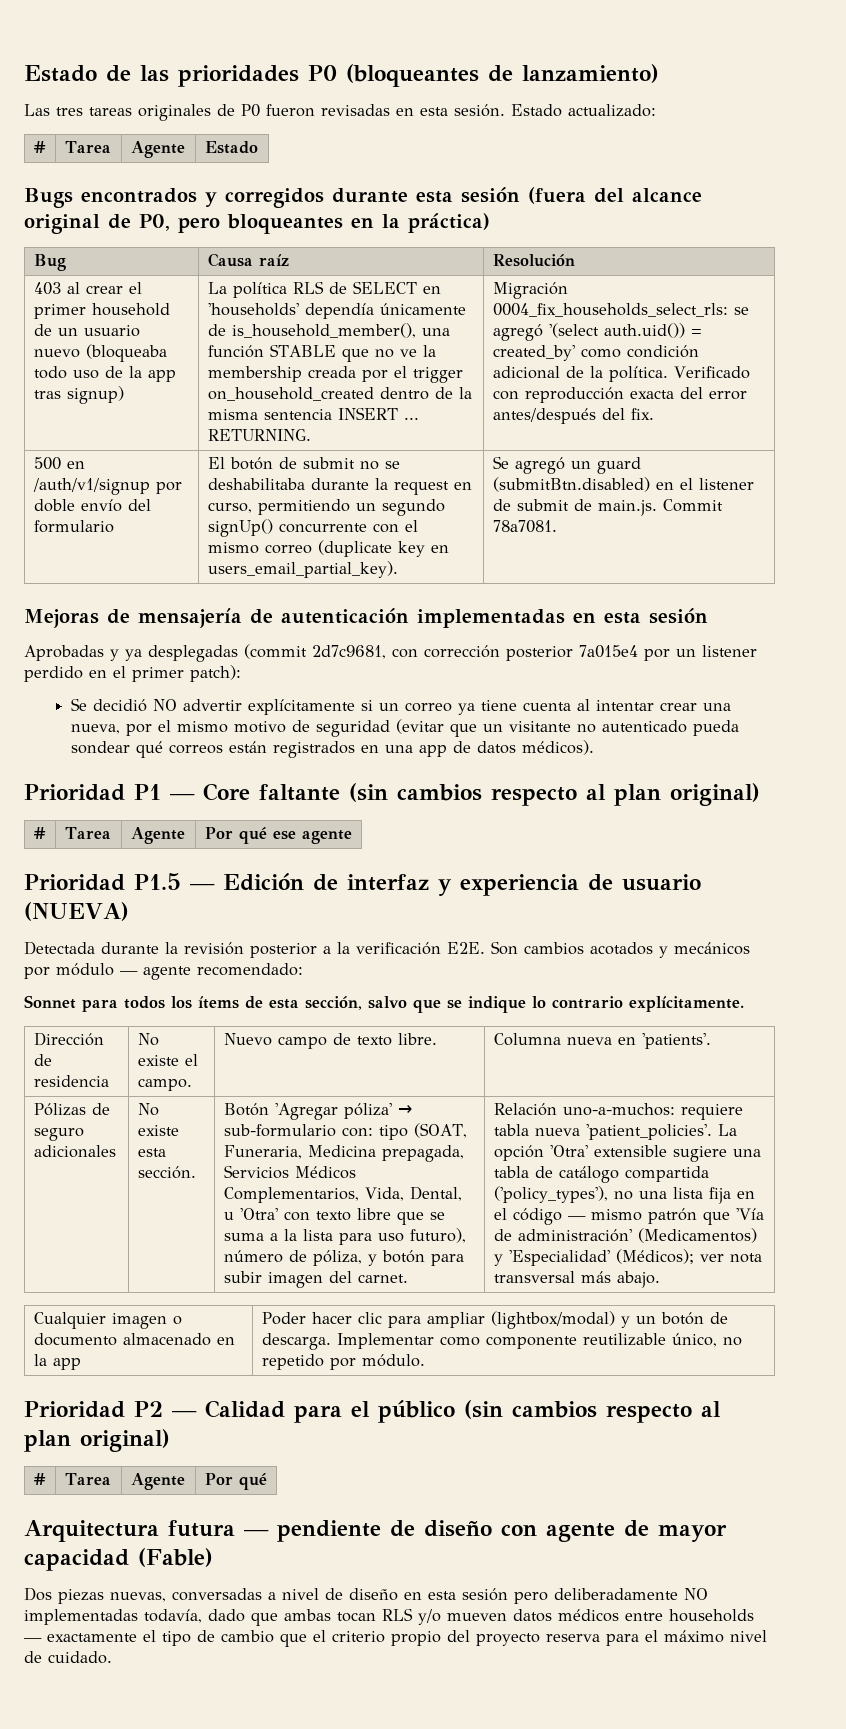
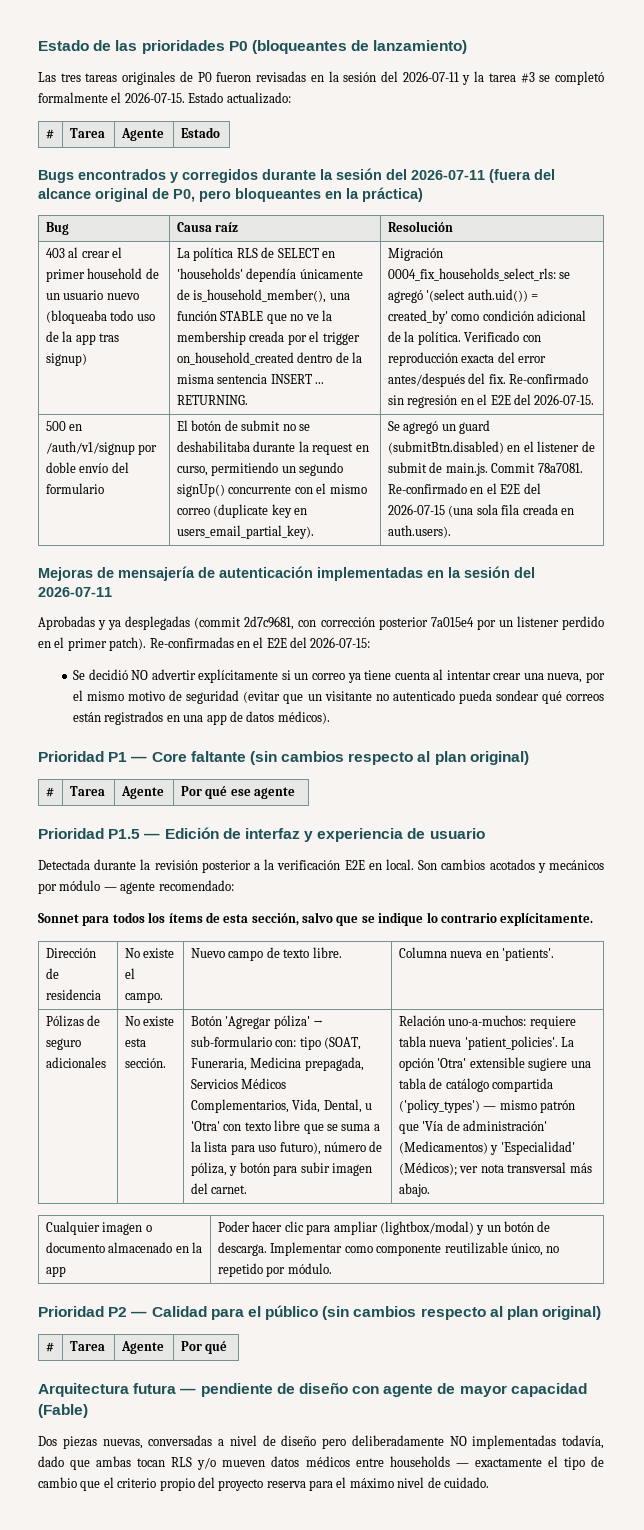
- Las tres tareas originales de P0 fueron revisadas en esta sesión.
+ Las tres tareas originales de P0 fueron revisadas en la sesión del 2026-07-11 y la tarea #3 se completó formalmente el 2026-07-15.
- Bugs encontrados y corregidos durante esta sesión (fuera del alcance original de P0, pero bloqueantes en la práctica)
+ Bugs encontrados y corregidos durante la sesión del 2026-07-11 (fuera del alcance original de P0, pero bloqueantes en la práctica)
+ Re-confirmado sin regresión en el E2E del 2026-07-15.
+ Re-confirmado en el E2E del 2026-07-15 (una sola fila creada en auth.users).
- Mejoras de mensajería de autenticación implementadas en esta sesión
+ Mejoras de mensajería de autenticación implementadas en la sesión del 2026-07-11
- Aprobadas y ya desplegadas (commit 2d7c9681, con corrección posterior 7a015e4 por un listener perdido en el primer patch):
+ Aprobadas y ya desplegadas (commit 2d7c9681, con corrección posterior 7a015e4 por un listener perdido en el primer patch). Re-confirmadas en el E2E del 2026-07-15:
- Prioridad P1.5 — Edición de interfaz y experiencia de usuario (NUEVA)
+ Prioridad P1.5 — Edición de interfaz y experiencia de usuario
- Detectada durante la revisión posterior a la verificación E2E. Son cambios acotados y mecánicos por módulo — agente recomendado:
+ Detectada durante la revisión posterior a la verificación E2E en local. Son cambios acotados y mecánicos por módulo — agente recomendado:
- La opción 'Otra' extensible sugiere una tabla de catálogo compartida ('policy_types'), no una lista fija en el código — mismo patrón que 'Vía de administración' (Medicamentos) y 'Especialidad' (Médicos); ver nota transversal más abajo.
+ La opción 'Otra' extensible sugiere una tabla de catálogo compartida ('policy_types') — mismo patrón que 'Vía de administración' (Medicamentos) y 'Especialidad' (Médicos); ver nota transversal más abajo.
- Dos piezas nuevas, conversadas a nivel de diseño en esta sesión pero deliberadamente NO implementadas todavía, dado que ambas tocan RLS y/o mueven datos médicos entre households — exactamente el tipo de cambio que el criterio propio del proyecto reserva para el máximo nivel de cuidado.
+ Dos piezas nuevas, conversadas a nivel de diseño pero deliberadamente NO implementadas todavía, dado que ambas tocan RLS y/o mueven datos médicos entre households — exactamente el tipo de cambio que el criterio propio del proyecto reserva para el máximo nivel de cuidado.

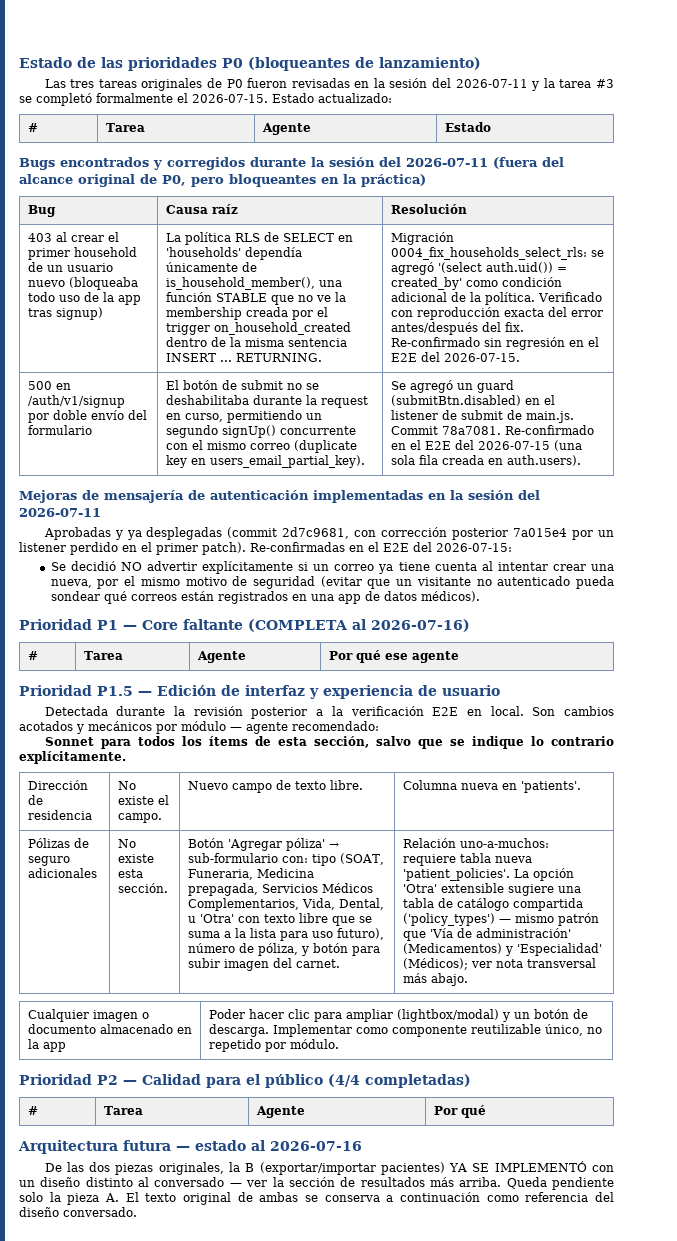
- Prioridad P1 — Core faltante (sin cambios respecto al plan original)
+ Prioridad P1 — Core faltante (COMPLETA al 2026-07-16)
- Prioridad P2 — Calidad para el público (sin cambios respecto al plan original)
+ Prioridad P2 — Calidad para el público (4/4 completadas)
- Arquitectura futura — pendiente de diseño con agente de mayor capacidad (Fable)
- Dos piezas nuevas, conversadas a nivel de diseño pero deliberadamente NO implementadas todavía, dado que ambas tocan RLS y/o mueven datos médicos entre households — exactamente el tipo de cambio que el criterio propio del proyecto reserva para el máximo nivel de cuidado.
+ Arquitectura futura — estado al 2026-07-16
+ De las dos piezas originales, la B (exportar/importar pacientes) YA SE IMPLEMENTÓ con un diseño distinto al conversado — ver la sección de resultados más arriba. Queda pendiente solo la pieza A. El texto original de ambas se conserva a continuación como referencia del diseño conversado.

